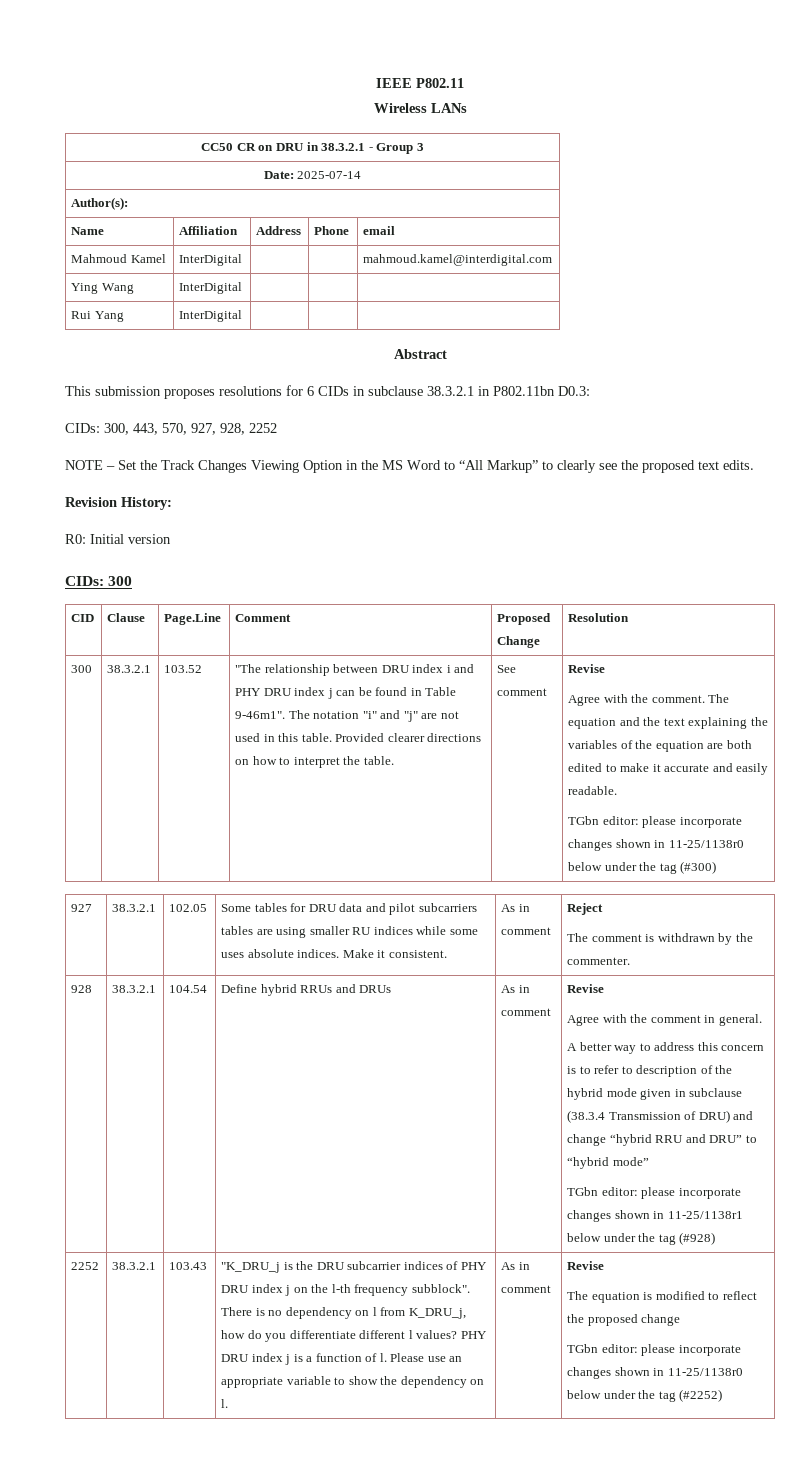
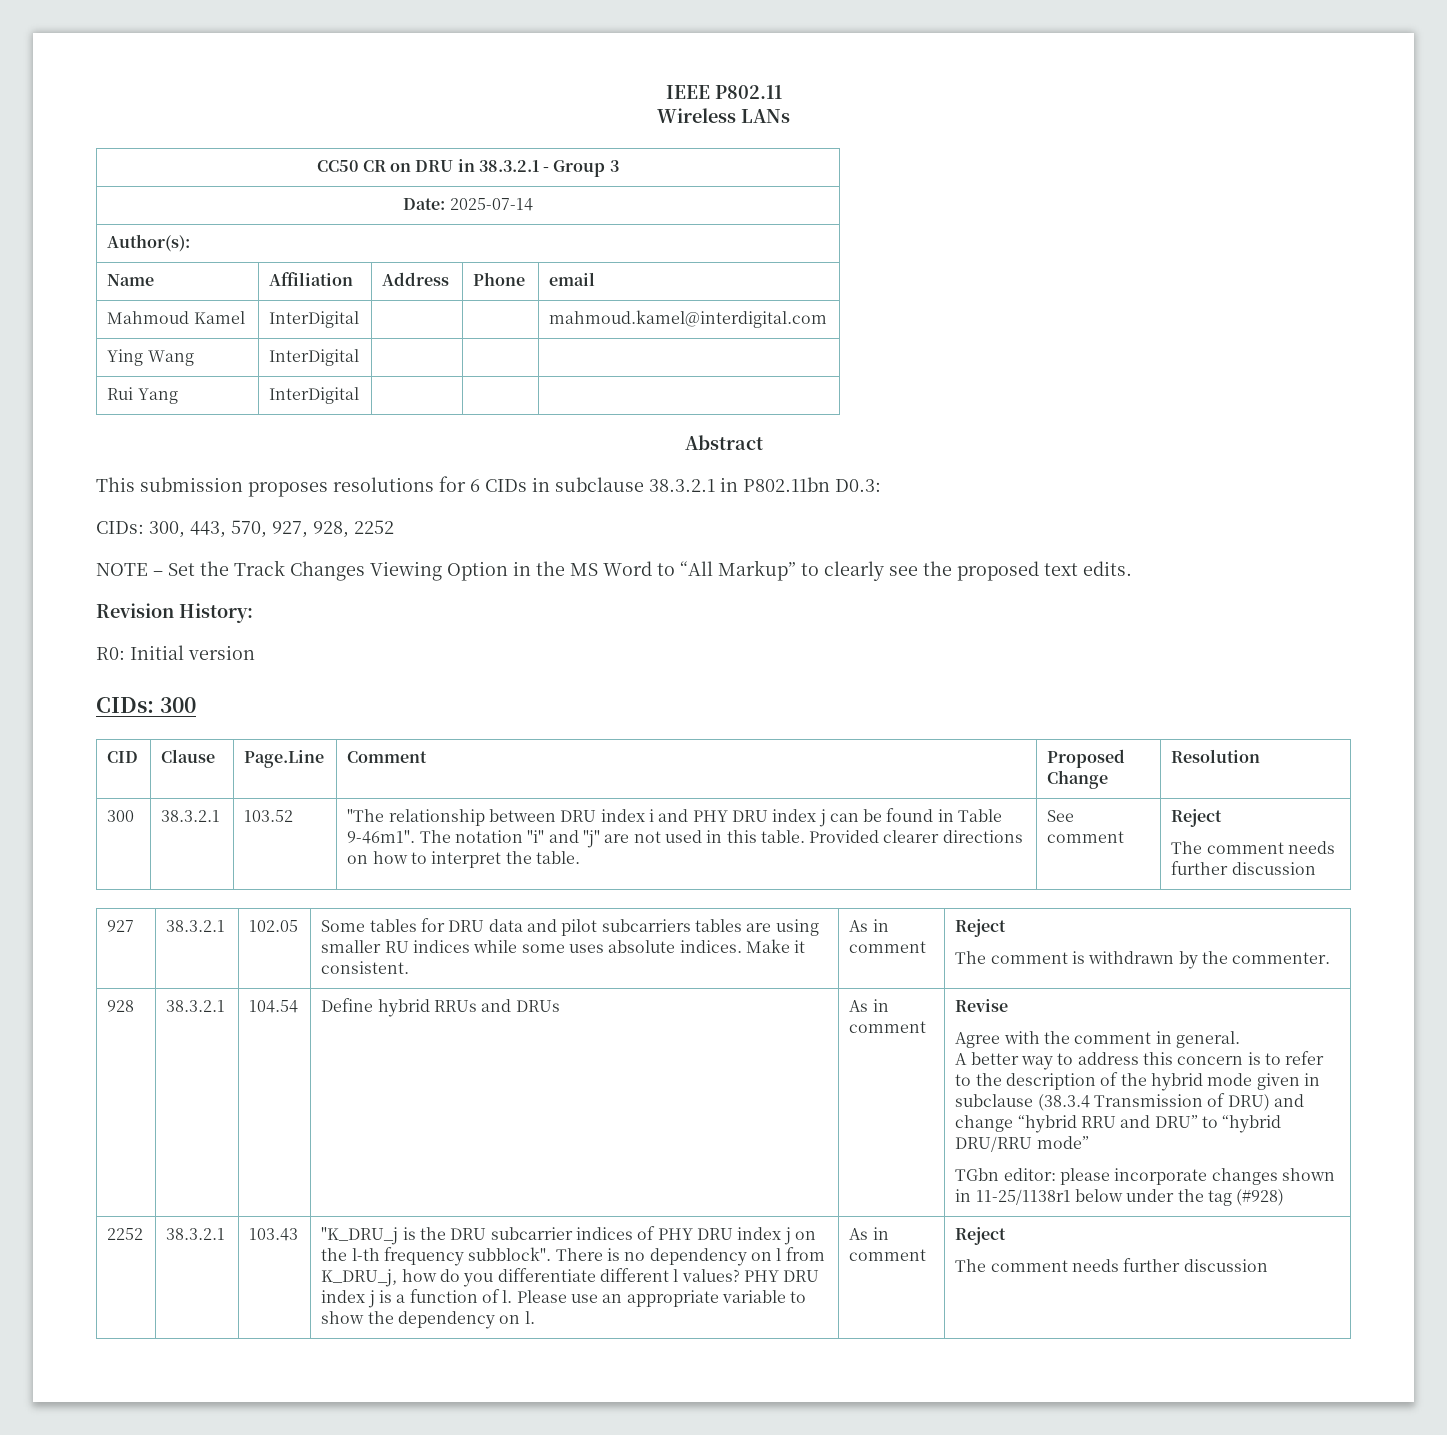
- See comment | Revise
- Agree with the comment. The equation and the text explaining the variables of the equation are both edited to make it accurate and easily readable.
- TGbn editor: please incorporate changes shown in 11-25/1138r0 below under the tag (#300)
+ See comment | Reject
+ The comment needs further discussion
- A better way to address this concern is to refer to description of the hybrid mode given in subclause (38.3.4 Transmission of DRU) and change “hybrid RRU and DRU” to “hybrid mode”
+ A better way to address this concern is to refer to the description of the hybrid mode given in subclause (38.3.4 Transmission of DRU) and change “hybrid RRU and DRU” to “hybrid DRU/RRU mode”
- Please use an appropriate variable to show the dependency on l. | As in comment | Revise
- The equation is modified to reflect the proposed change
- TGbn editor: please incorporate changes shown in 11-25/1138r0 below under the tag (#2252)
+ Please use an appropriate variable to show the dependency on l. | As in comment | Reject
+ The comment needs further discussion

